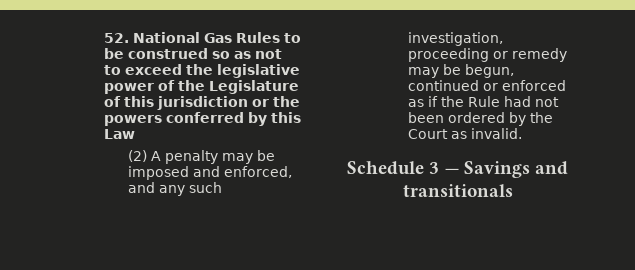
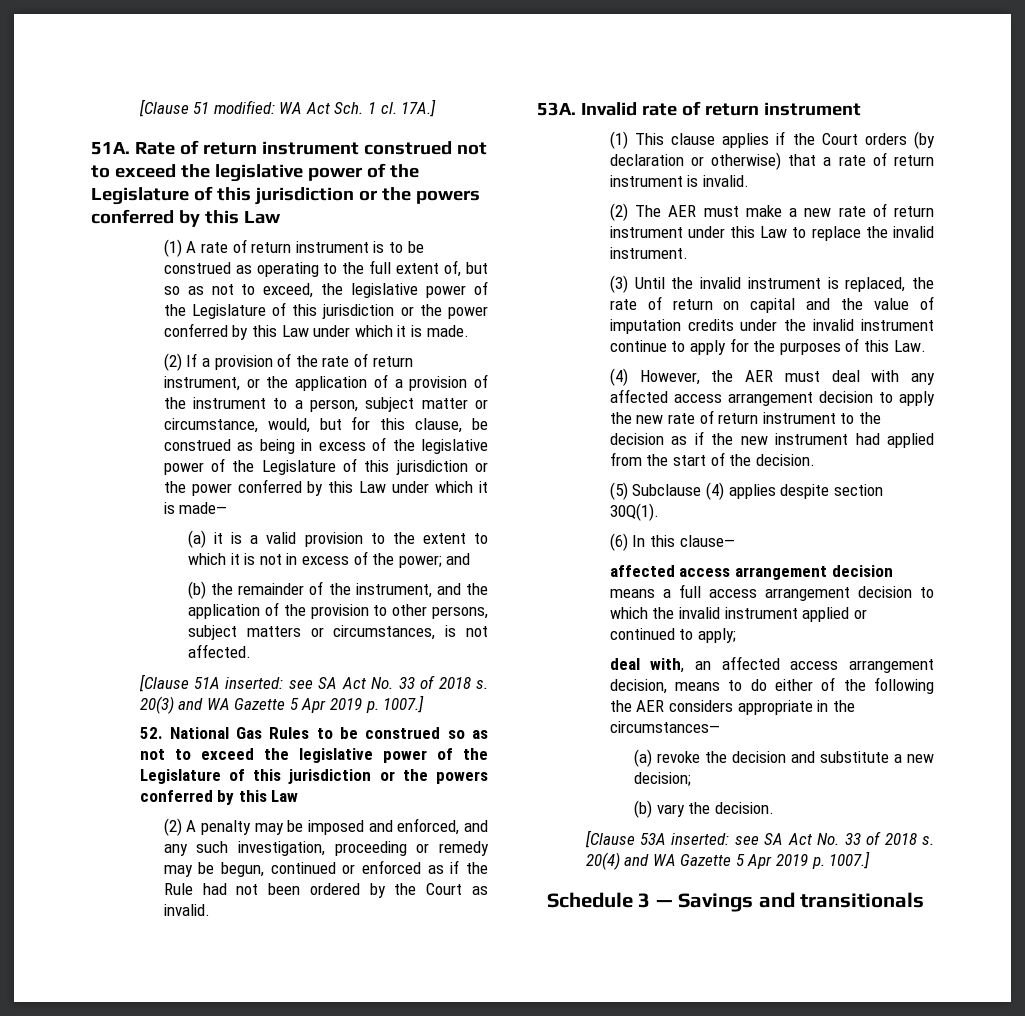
+ [Clause 51 modified: WA Act Sch. 1 cl. 17A.]
+ 51A. Rate of return instrument construed not to exceed the legislative power of the Legislature of this jurisdiction or the powers conferred by this Law
+ (1) A rate of return instrument is to be construed as operating to the full extent of, but so as not to exceed, the legislative power of the Legislature of this jurisdiction or the power conferred by this Law under which it is made.
+ (2) If a provision of the rate of return instrument, or the application of a provision of the instrument to a person, subject matter or circumstance, would, but for this clause, be construed as being in excess of the legislative power of the Legislature of this jurisdiction or the power conferred by this Law under which it is made—
+ (a) it is a valid provision to the extent to which it is not in excess of the power; and
+ (b) the remainder of the instrument, and the application of the provision to other persons, subject matters or circumstances, is not affected.
+ [Clause 51A inserted: see SA Act No. 33 of 2018 s. 20(3) and WA Gazette 5 Apr 2019 p. 1007.]
+ 53A. Invalid rate of return instrument
+ (1) This clause applies if the Court orders (by declaration or otherwise) that a rate of return instrument is invalid.
+ (2) The AER must make a new rate of return instrument under this Law to replace the invalid instrument.
+ (3) Until the invalid instrument is replaced, the rate of return on capital and the value of imputation credits under the invalid instrument continue to apply for the purposes of this Law.
+ (4) However, the AER must deal with any affected access arrangement decision to apply the new rate of return instrument to the decision as if the new instrument had applied from the start of the decision.
+ (5) Subclause (4) applies despite section 30Q(1).
+ (6) In this clause—
+ affected access arrangement decision means a full access arrangement decision to which the invalid instrument applied or continued to apply;
+ deal with, an affected access arrangement decision, means to do either of the following the AER considers appropriate in the circumstances—
+ (a) revoke the decision and substitute a new decision;
+ (b) vary the decision.
+ [Clause 53A inserted: see SA Act No. 33 of 2018 s. 20(4) and WA Gazette 5 Apr 2019 p. 1007.]

